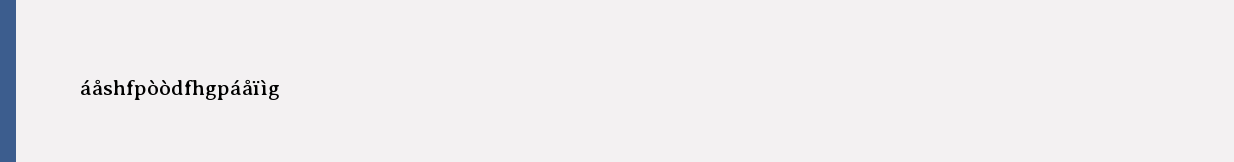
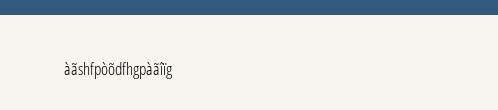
- áåshfpòòdfhgpáåïìg
+ àãshfpòõdfhgpàãîïg

